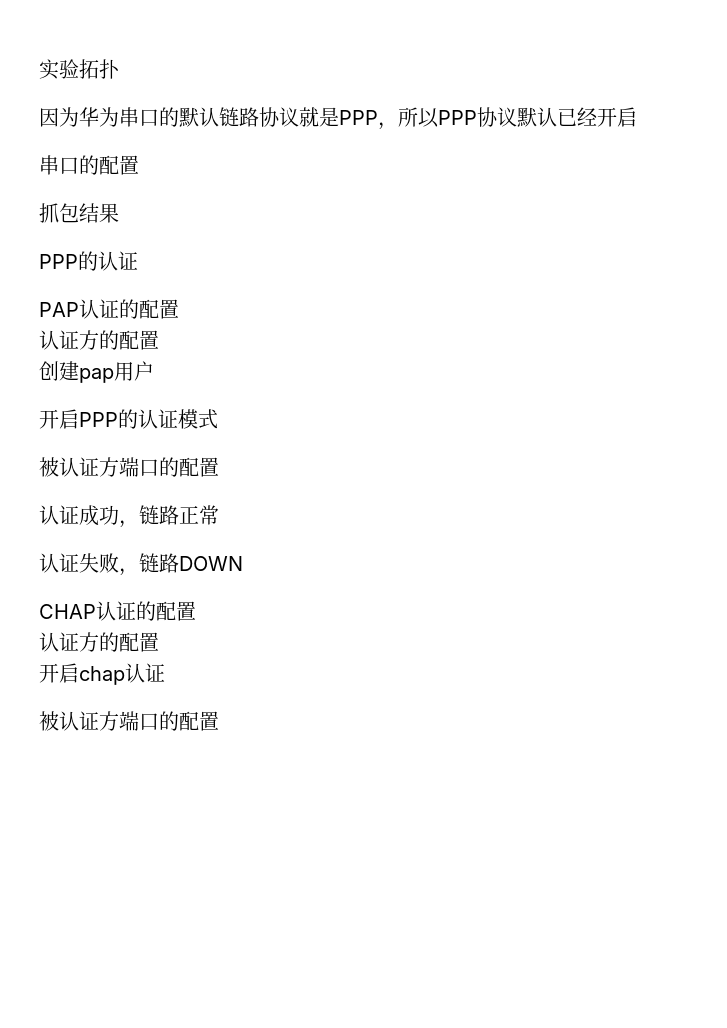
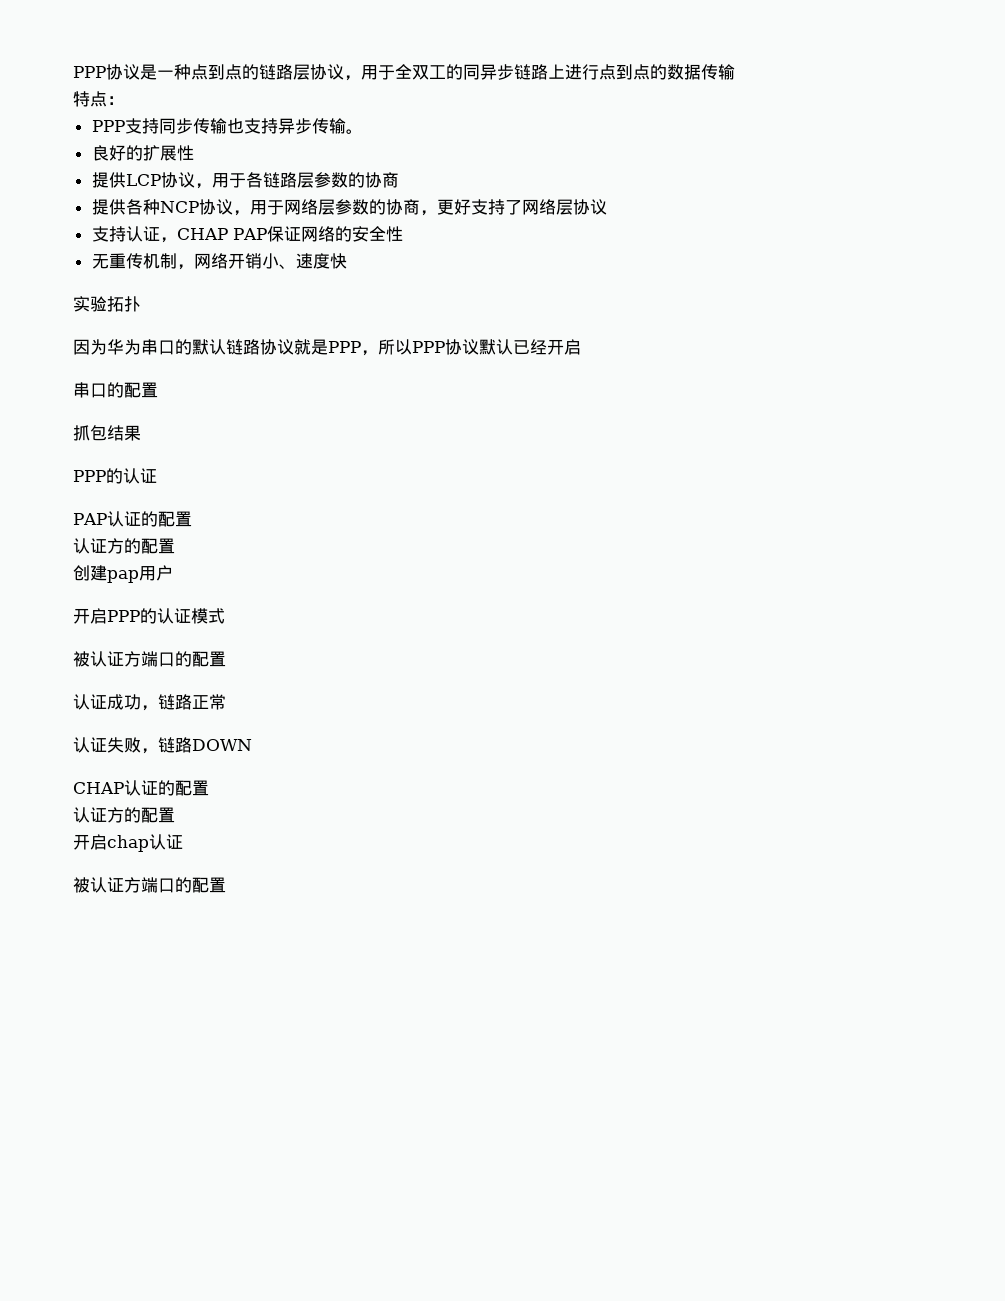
+ PPP协议是一种点到点的链路层协议，用于全双工的同异步链路上进行点到点的数据传输
+ 特点：
+ PPP支持同步传输也支持异步传输。
+ 良好的扩展性
+ 提供LCP协议，用于各链路层参数的协商
+ 提供各种NCP协议，用于网络层参数的协商，更好支持了网络层协议
+ 支持认证，CHAP PAP保证网络的安全性
+ 无重传机制，网络开销小、速度快

